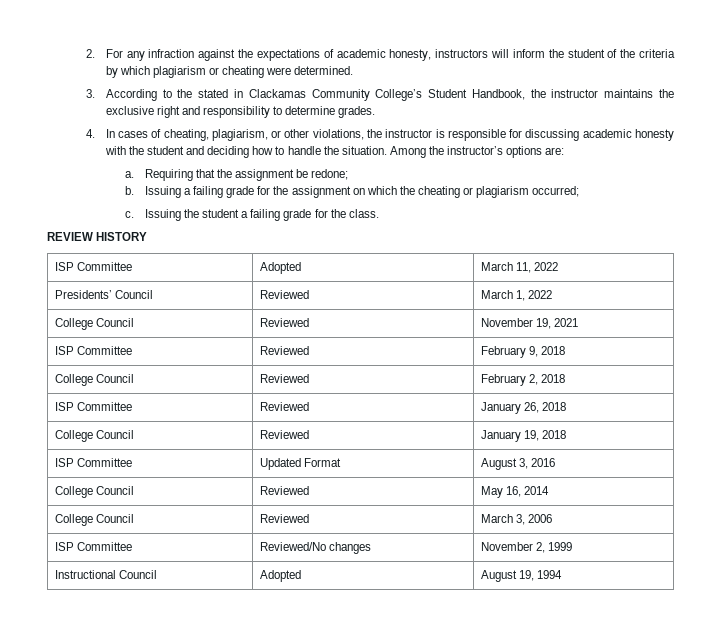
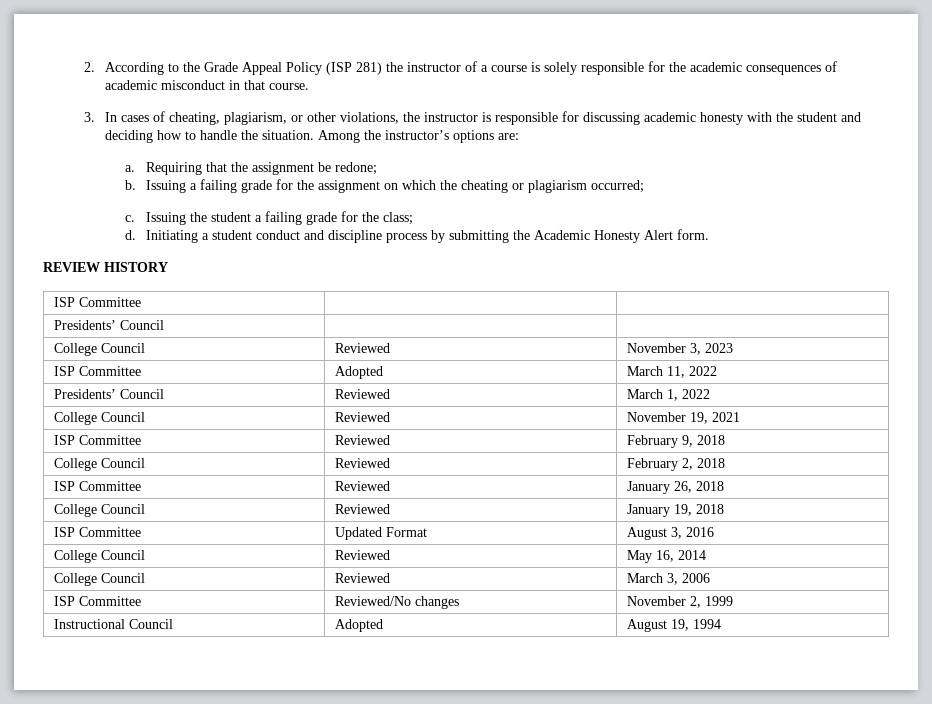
- 2. For any infraction against the expectations of academic honesty, instructors will inform the student of the criteria by which plagiarism or cheating were determined.
- 3. According to the stated in Clackamas Community College’s Student Handbook, the instructor maintains the exclusive right and responsibility to determine grades.
- 4. In cases of cheating, plagiarism, or other violations, the instructor is responsible for discussing academic honesty with the student and deciding how to handle the situation.
+ 2. According to the Grade Appeal Policy (ISP 281) the instructor of a course is solely responsible for the academic consequences of academic misconduct in that course.
+ 3. In cases of cheating, plagiarism, or other violations, the instructor is responsible for discussing academic honesty with the student and deciding how to handle the situation.
- Issuing the student a failing grade for the class.
+ Issuing the student a failing grade for the class;
+ d. Initiating a student conduct and discipline process by submitting the Academic Honesty Alert form.
  REVIEW HISTORY
+ ISP Committee | |
+ Presidents’ Council | |
+ College Council | Reviewed | November 3, 2023

